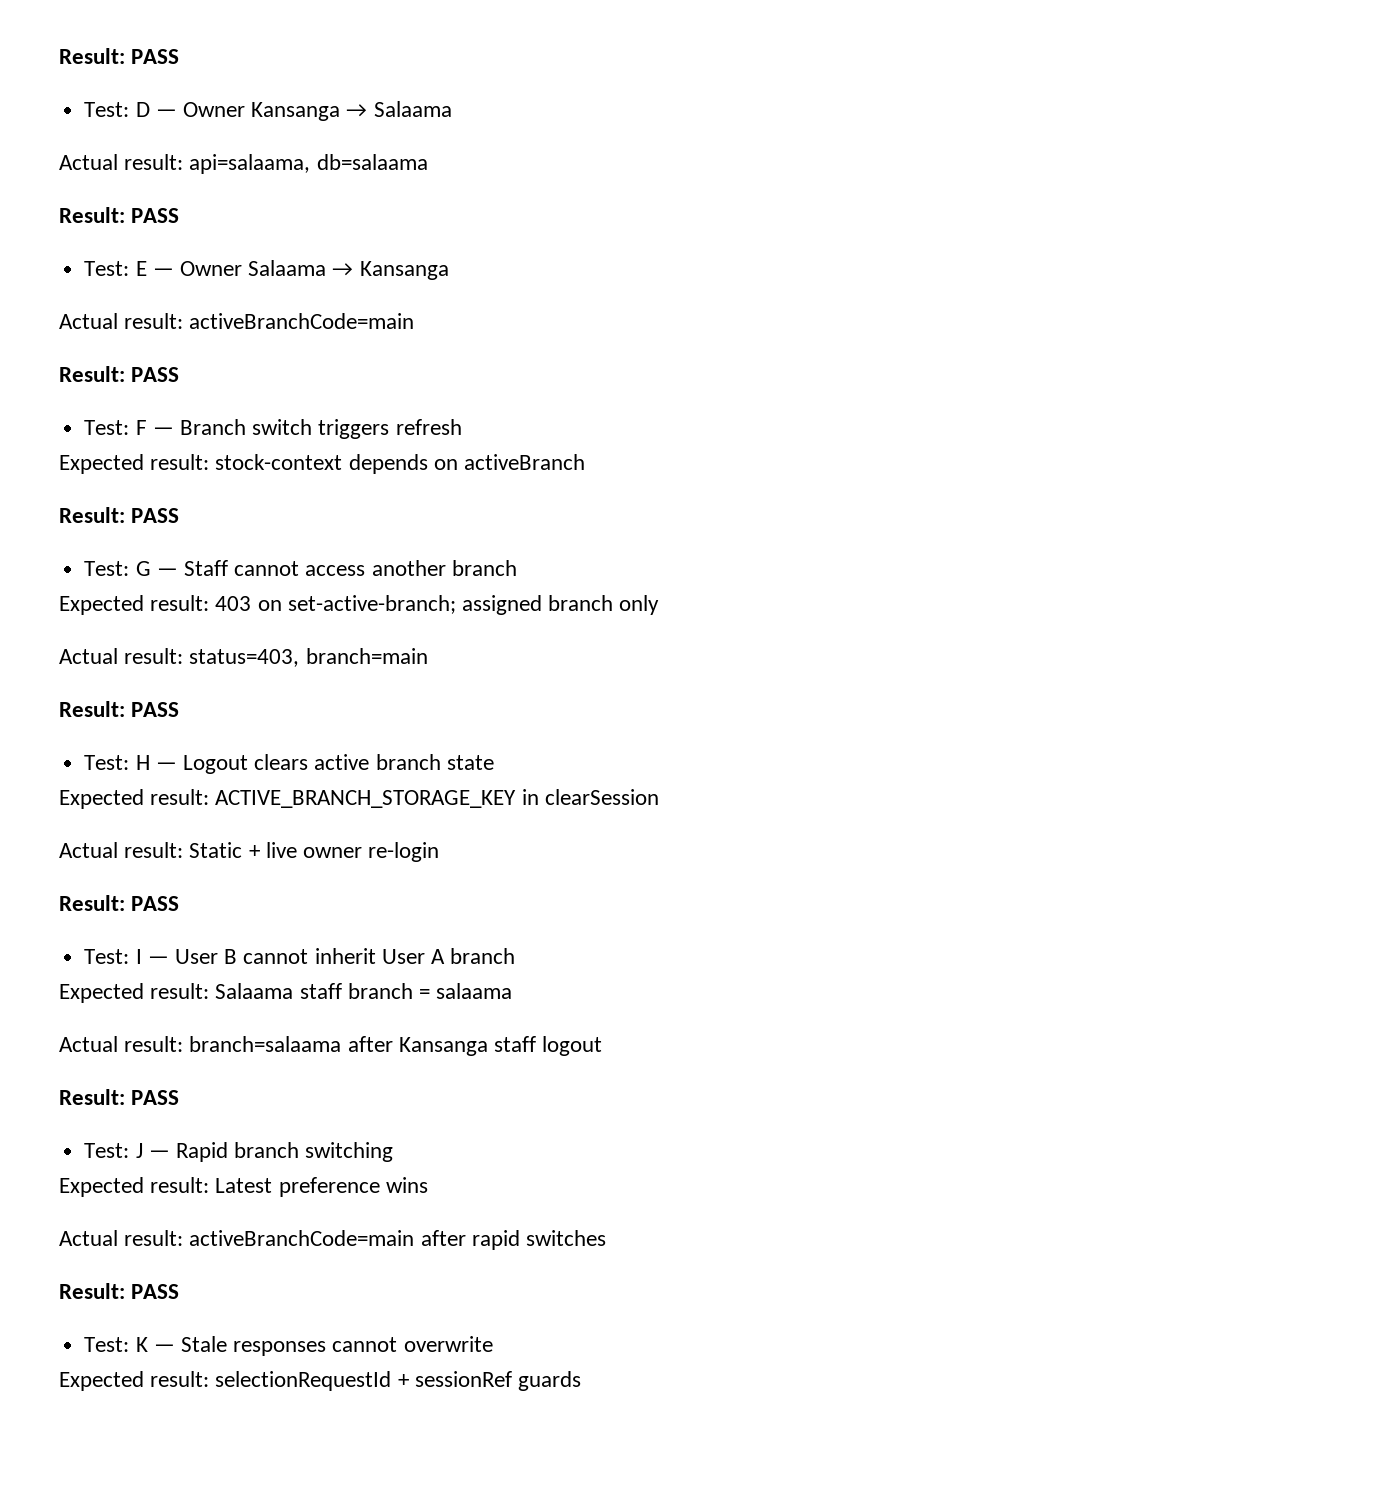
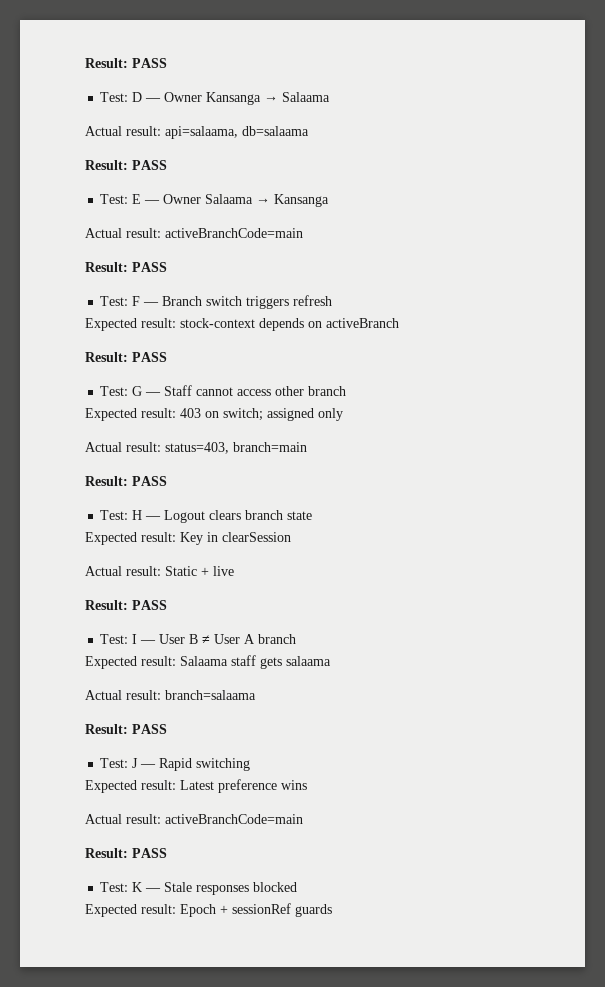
- Test: G — Staff cannot access another branch
+ Test: G — Staff cannot access other branch
- Expected result: 403 on set-active-branch; assigned branch only
+ Expected result: 403 on switch; assigned only
- Test: H — Logout clears active branch state
+ Test: H — Logout clears branch state
- Expected result: ACTIVE_BRANCH_STORAGE_KEY in clearSession
+ Expected result: Key in clearSession
- Actual result: Static + live owner re-login
+ Actual result: Static + live
- Test: I — User B cannot inherit User A branch
+ Test: I — User B ≠ User A branch
- Expected result: Salaama staff branch = salaama
+ Expected result: Salaama staff gets salaama
- Actual result: branch=salaama after Kansanga staff logout
+ Actual result: branch=salaama
- Test: J — Rapid branch switching
+ Test: J — Rapid switching
  Expected result: Latest preference wins
- Actual result: activeBranchCode=main after rapid switches
+ Actual result: activeBranchCode=main
- Test: K — Stale responses cannot overwrite
- Expected result: selectionRequestId + sessionRef guards
+ Test: K — Stale responses blocked
+ Expected result: Epoch + sessionRef guards

